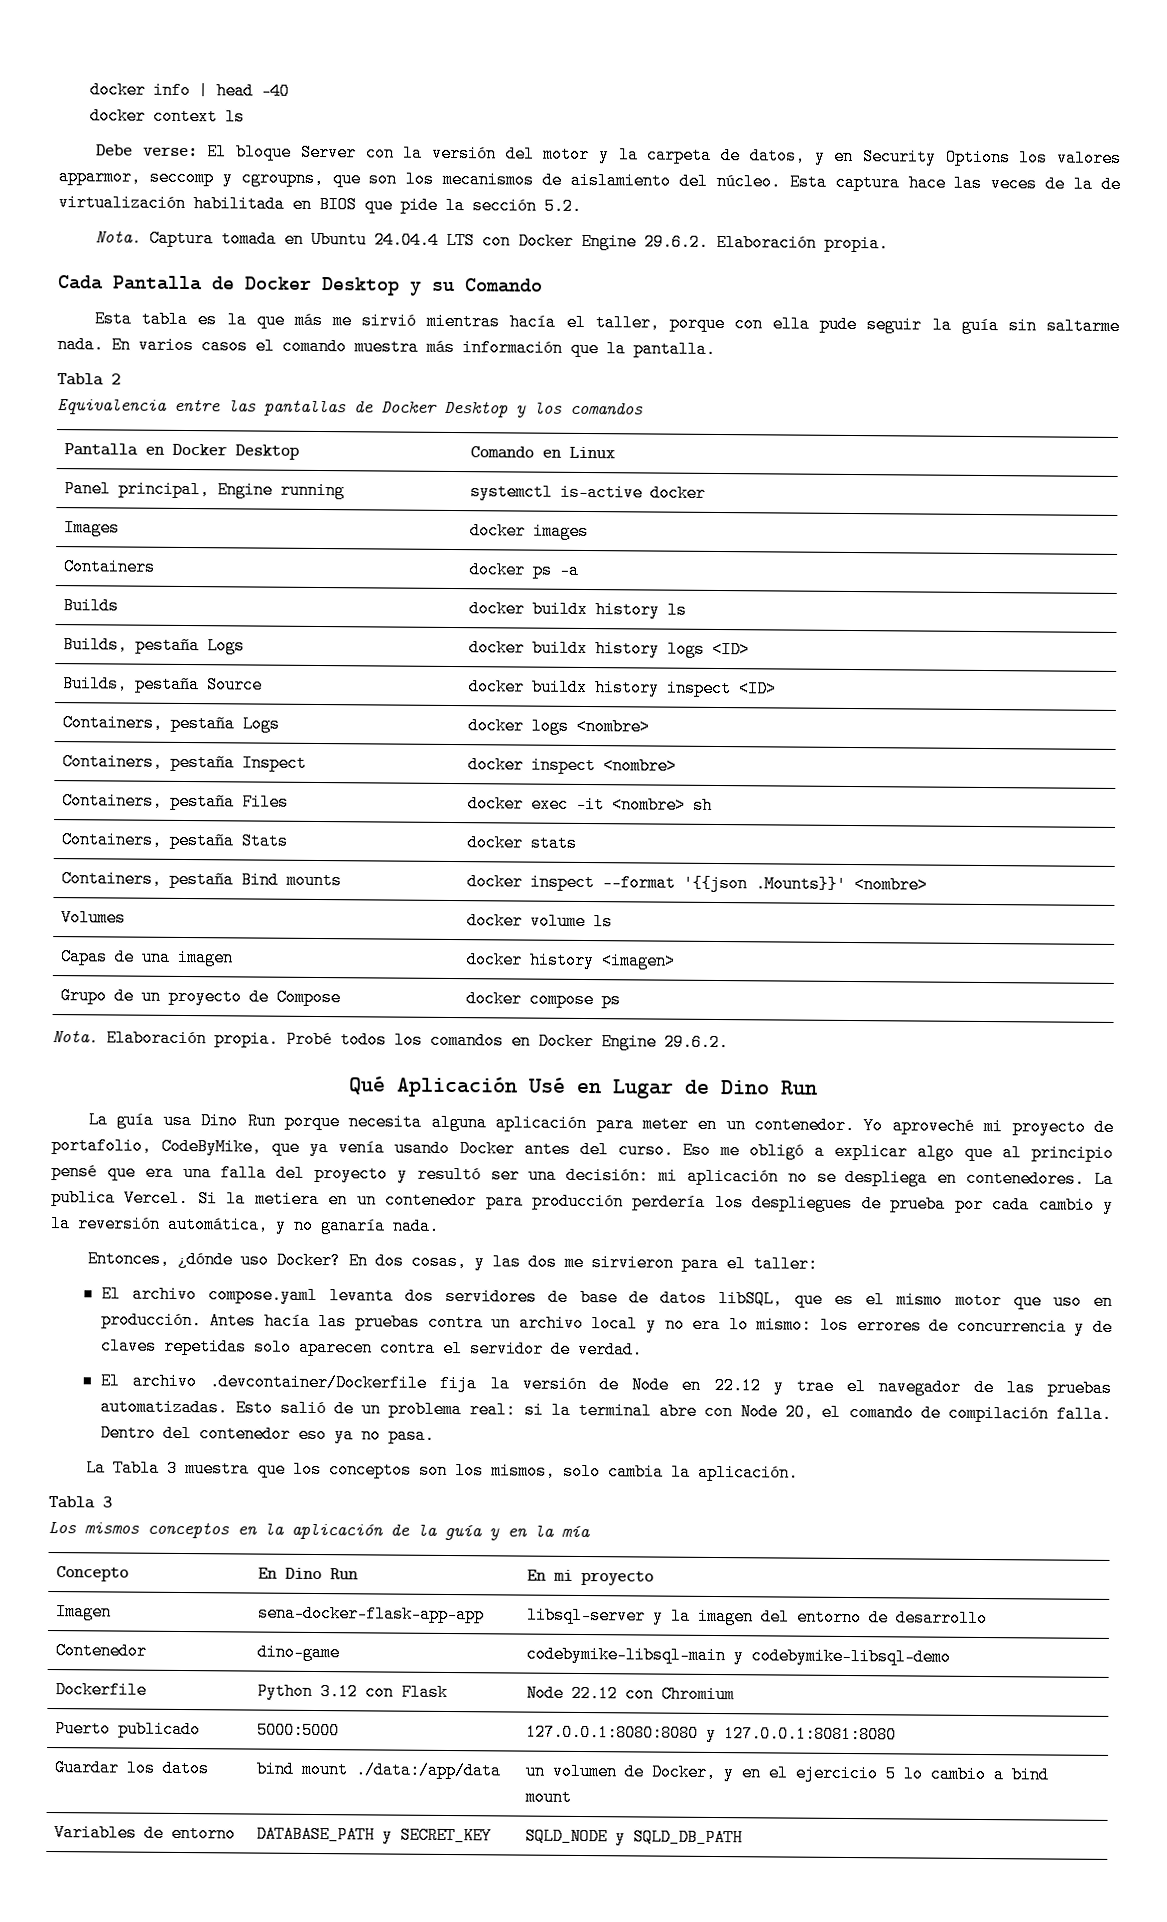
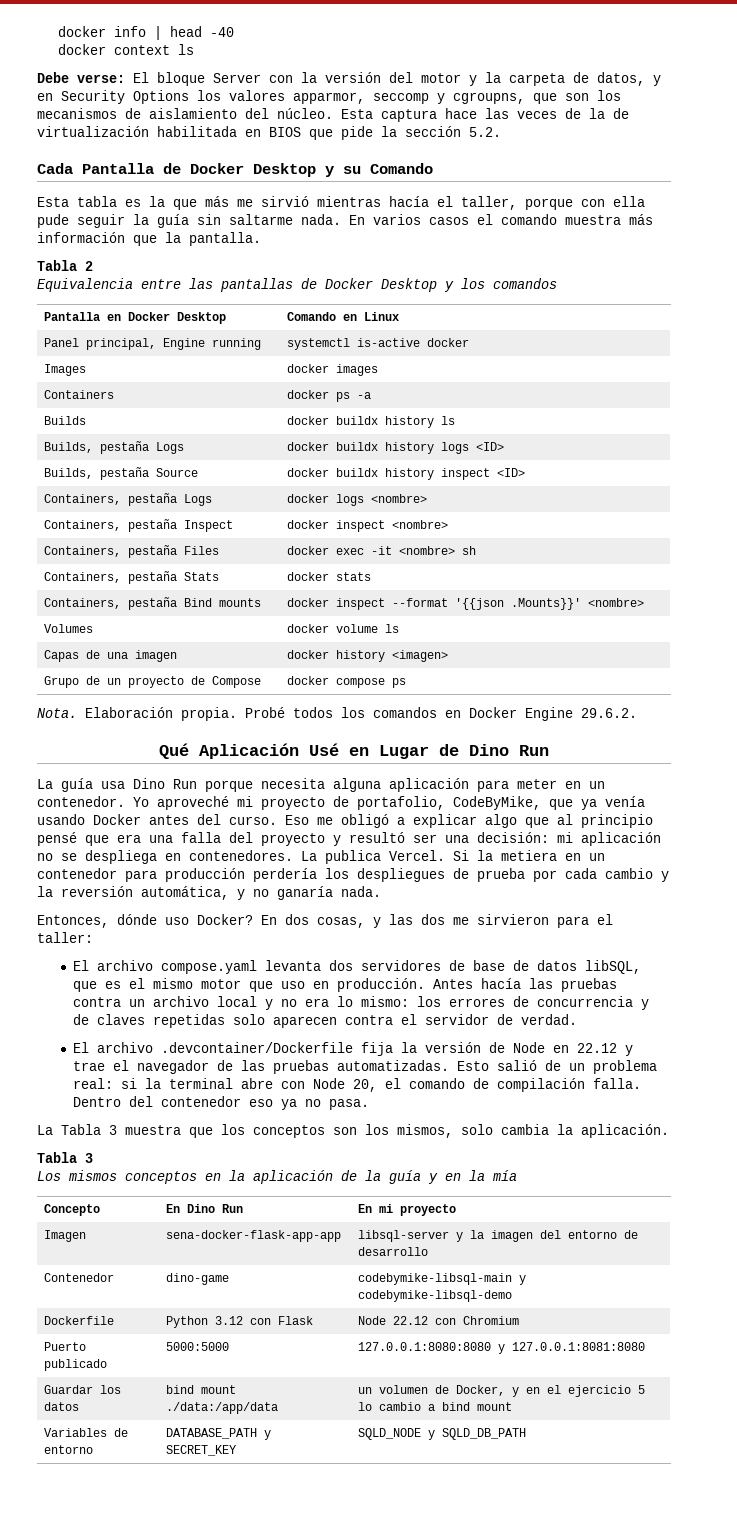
- Nota. Captura tomada en Ubuntu 24.04.4 LTS con Docker Engine 29.6.2. Elaboración propia.
- Entonces, ¿dónde uso Docker?
+ Entonces, dónde uso Docker?

